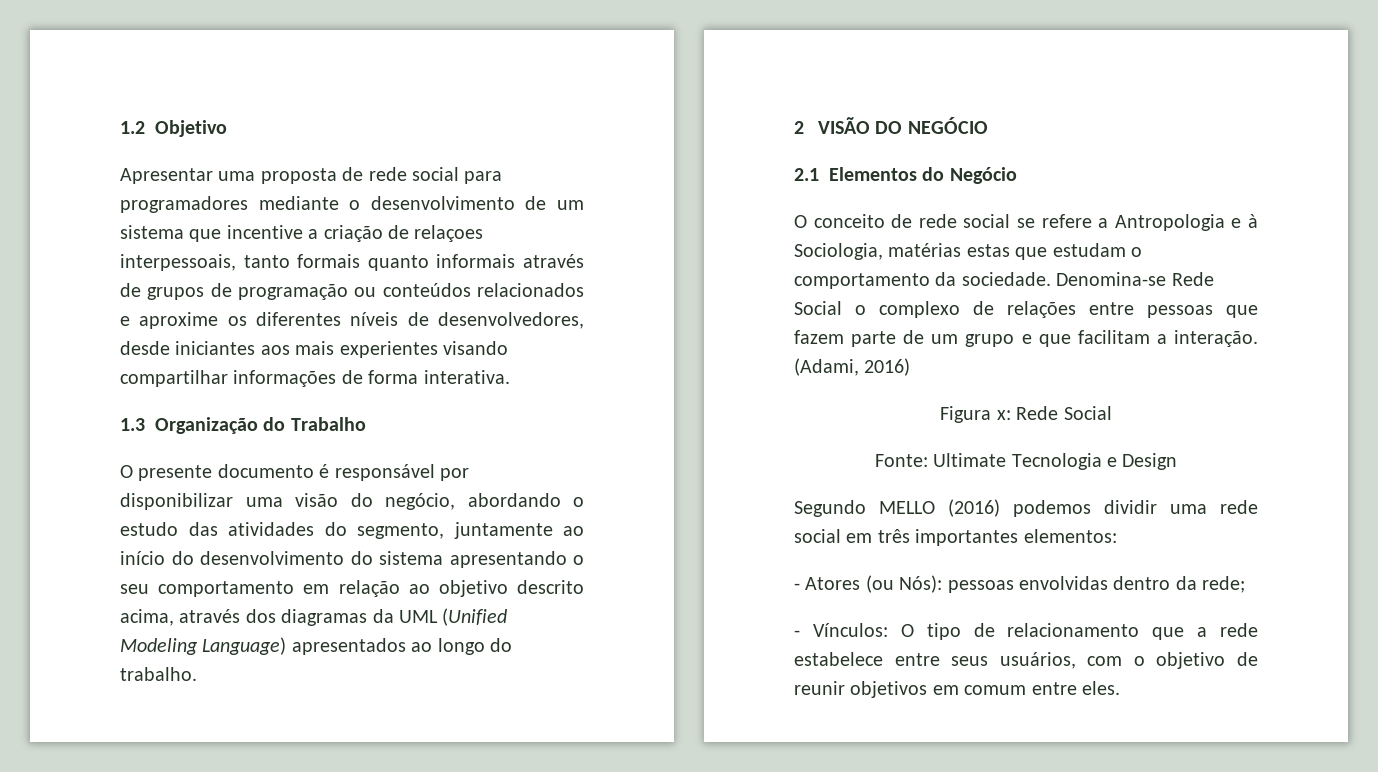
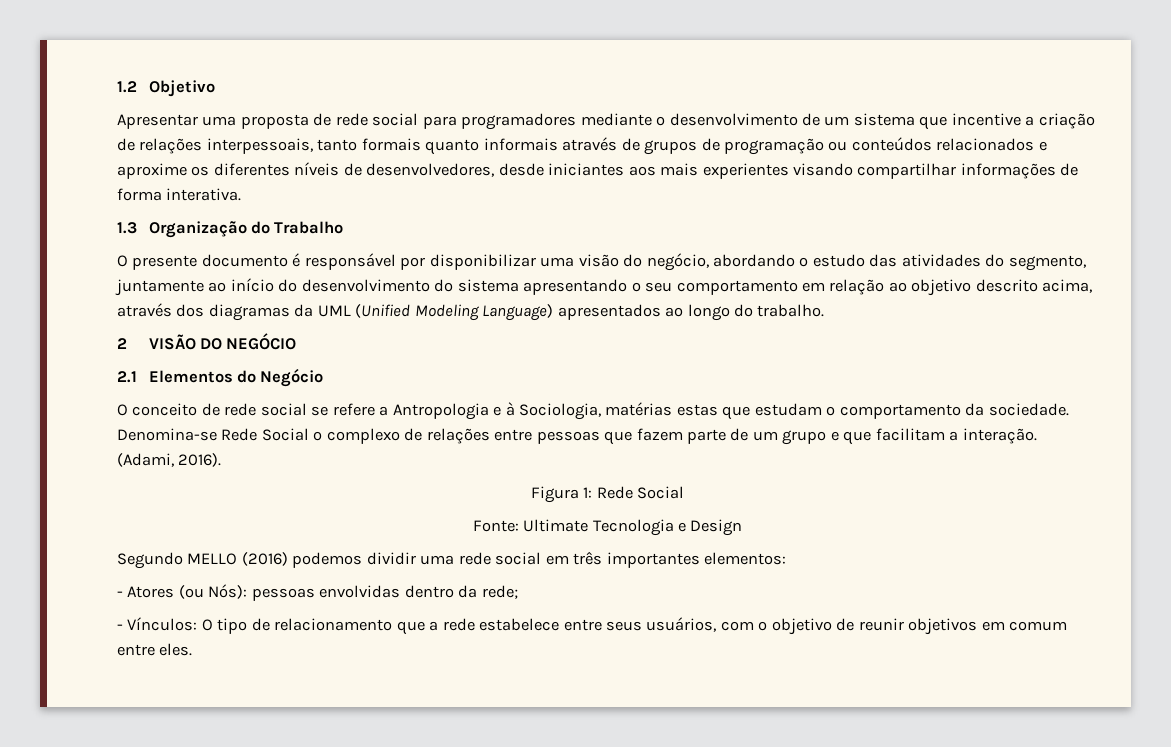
- Apresentar uma proposta de rede social para programadores mediante o desenvolvimento de um sistema que incentive a criação de relaçoes interpessoais, tanto formais quanto informais através de grupos de programação ou conteúdos relacionados e aproxime os diferentes níveis de desenvolvedores, desde iniciantes aos mais experientes visando compartilhar informações de forma interativa.
+ Apresentar uma proposta de rede social para programadores mediante o desenvolvimento de um sistema que incentive a criação de relações interpessoais, tanto formais quanto informais através de grupos de programação ou conteúdos relacionados e aproxime os diferentes níveis de desenvolvedores, desde iniciantes aos mais experientes visando compartilhar informações de forma interativa.
- (Adami, 2016)
+ (Adami, 2016).
- Figura x: Rede Social
+ Figura 1: Rede Social

